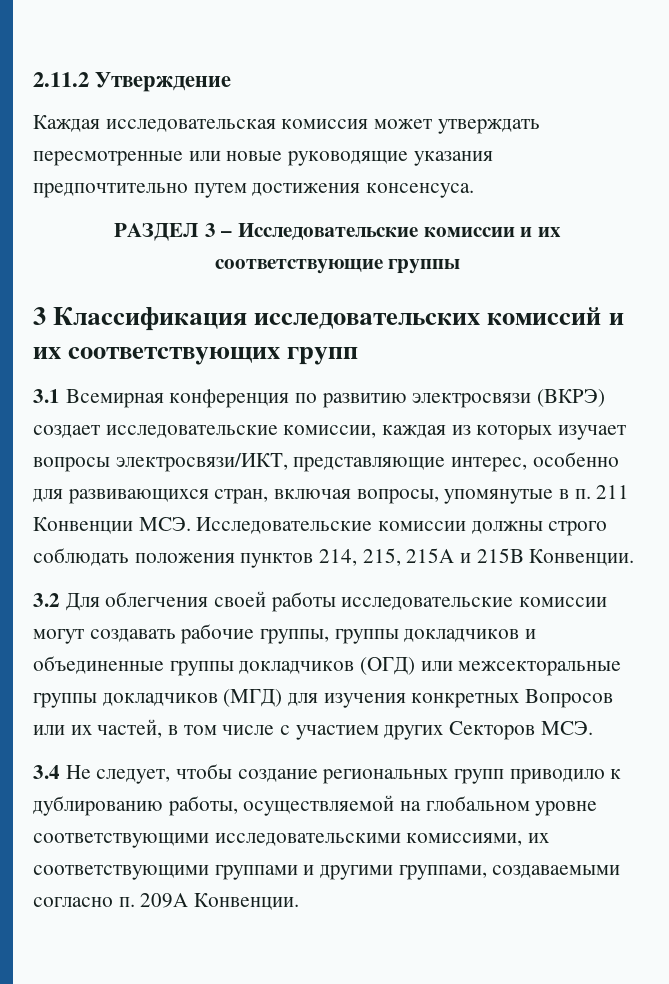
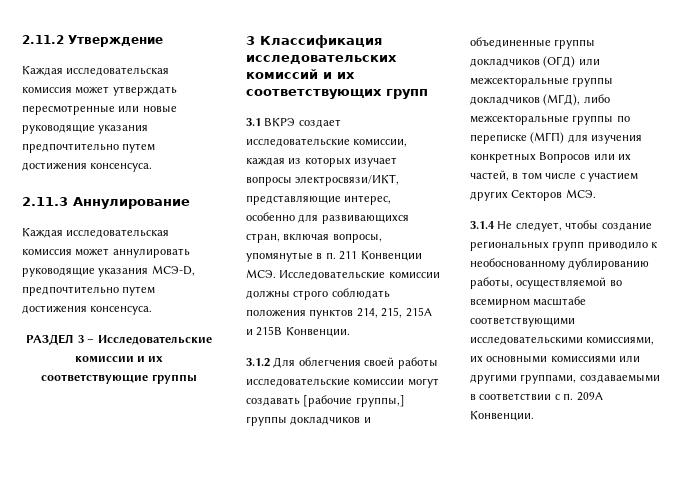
+ 2.11.3 Аннулирование
+ Каждая исследовательская комиссия может аннулировать руководящие указания МСЭ-D, предпочтительно путем достижения консенсуса.
- 3.1 Всемирная конференция по развитию электросвязи (ВКРЭ) создает исследовательские комиссии, каждая из которых изучает вопросы электросвязи/ИКТ, представляющие интерес, особенно для развивающихся стран, включая вопросы, упомянутые в п. 211 Конвенции МСЭ. Исследовательские комиссии должны строго соблюдать положения пунктов 214, 215, 215А и 215В Конвенции.
+ 3.1 ВКРЭ создает исследовательские комиссии, каждая из которых изучает вопросы электросвязи/ИКТ, представляющие интерес, особенно для развивающихся стран, включая вопросы, упомянутые в п. 211 Конвенции МСЭ. Исследовательские комиссии должны строго соблюдать положения пунктов 214, 215, 215А и 215В Конвенции.
- 3.2 Для облегчения своей работы исследовательские комиссии могут создавать рабочие группы, группы докладчиков и объединенные группы докладчиков (ОГД) или межсекторальные группы докладчиков (МГД) для изучения конкретных Вопросов или их частей, в том числе с участием других Секторов МСЭ.
+ 3.1.2 Для облегчения своей работы исследовательские комиссии могут создавать [рабочие группы,] группы докладчиков и объединенные группы докладчиков (ОГД) или межсекторальные группы докладчиков (МГД), либо межсекторальные группы по переписке (МГП) для изучения конкретных Вопросов или их частей, в том числе с участием других Секторов МСЭ.
- 3.4 Не следует, чтобы создание региональных групп приводило к дублированию работы, осуществляемой на глобальном уровне соответствующими исследовательскими комиссиями, их соответствующими группами и другими группами, создаваемыми согласно п. 209А Конвенции.
+ 3.1.4 Не следует, чтобы создание региональных групп приводило к необоснованному дублированию работы, осуществляемой во всемирном масштабе соответствующими исследовательскими комиссиями, их основными комиссиями или другими группами, создаваемыми в соответствии с п. 209А Конвенции.

